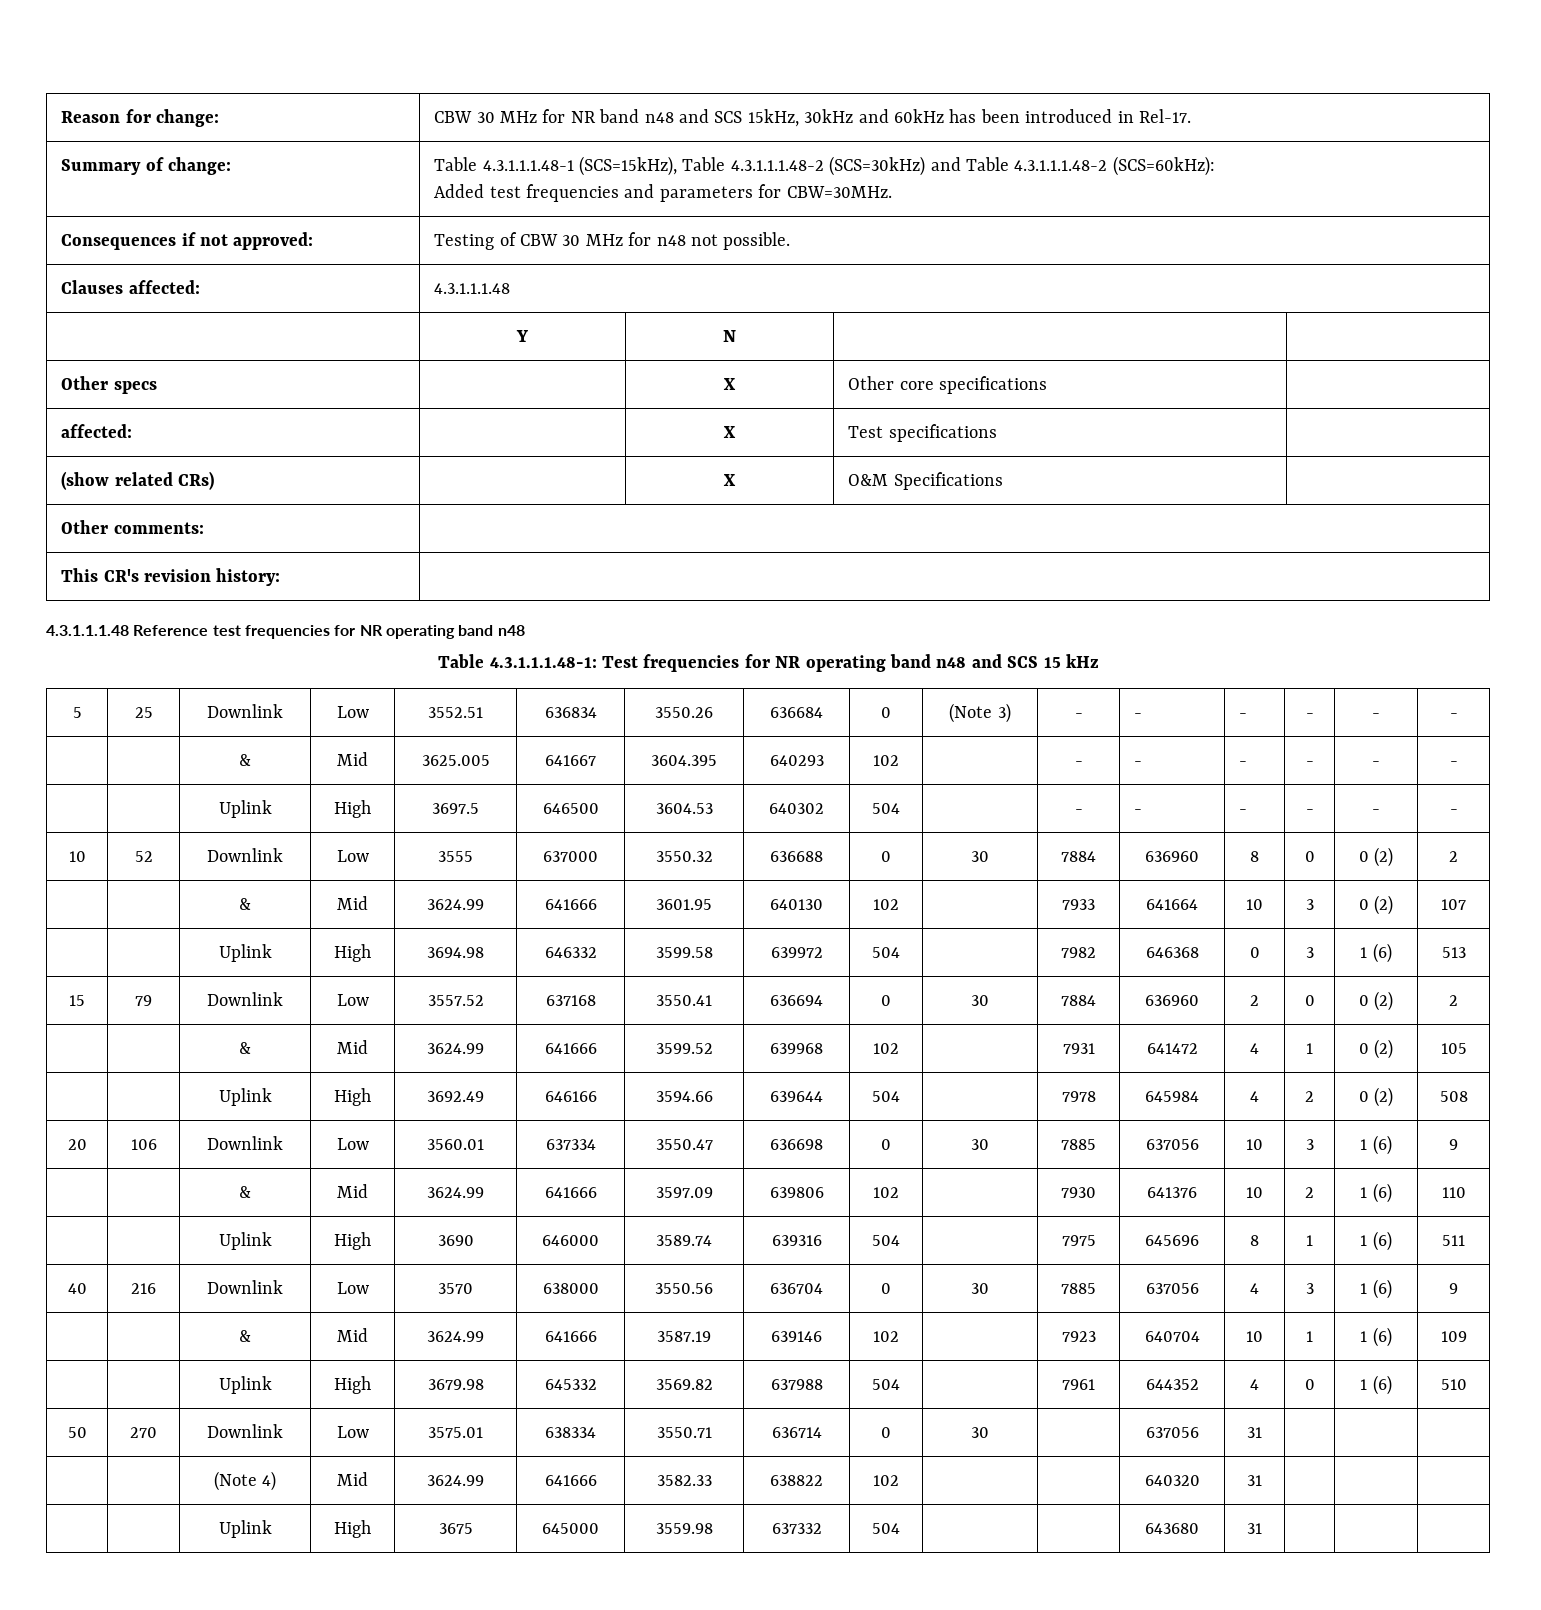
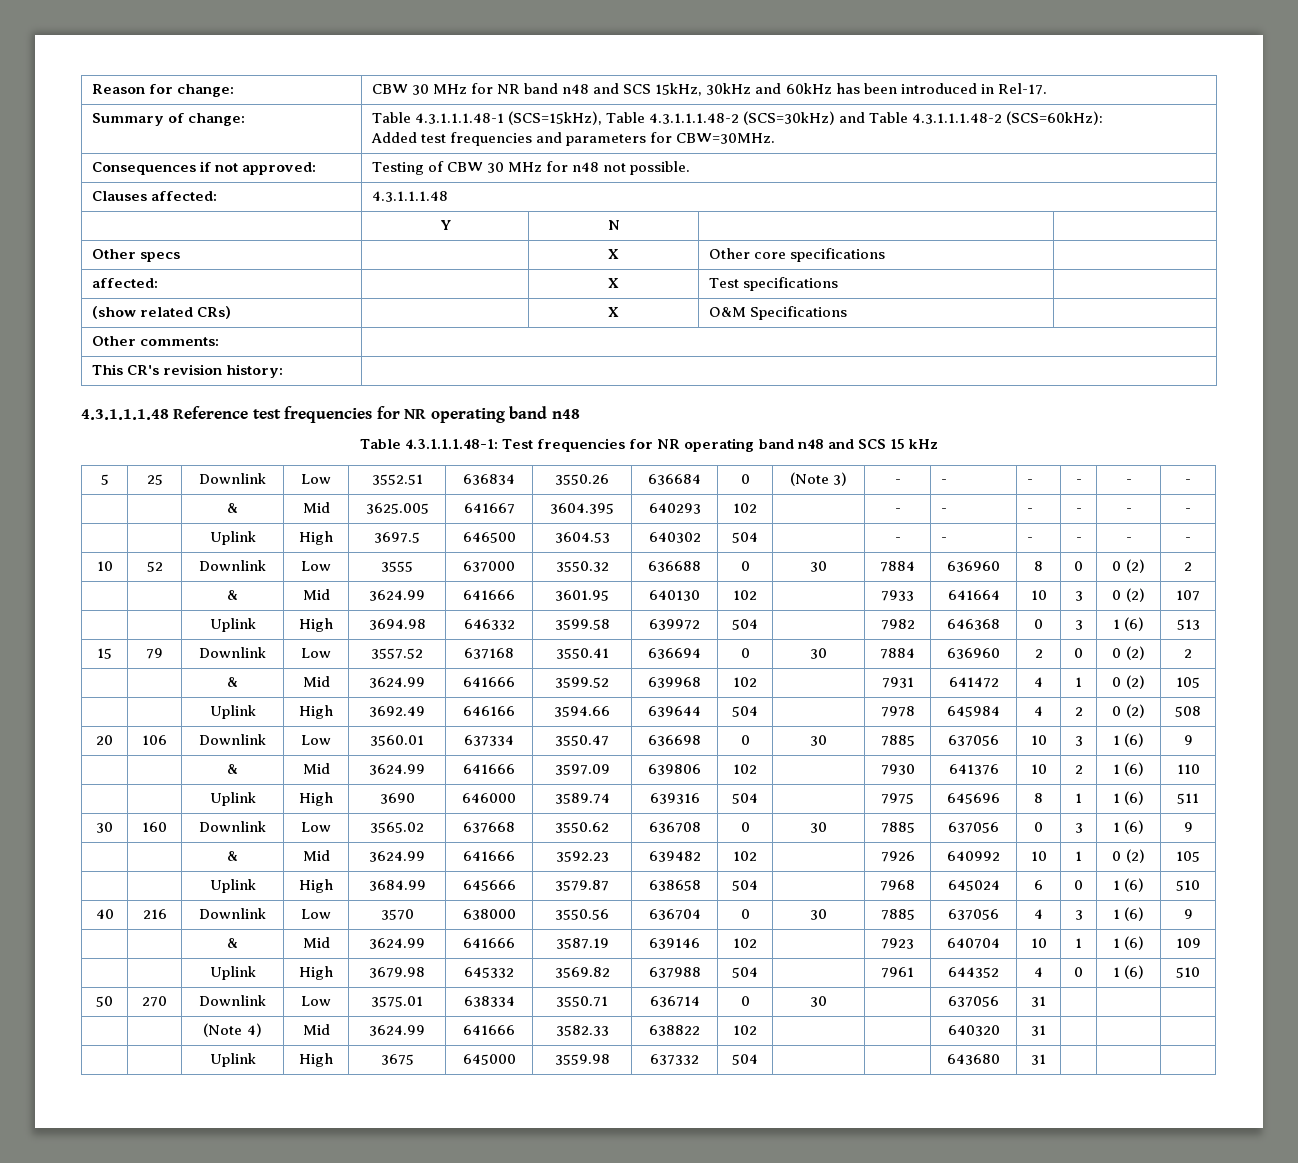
+ 30 | 160 | Downlink | Low | 3565.02 | 637668 | 3550.62 | 636708 | 0 | 30 | 7885 | 637056 | 0 | 3 | 1 (6) | 9
+ | | & | Mid | 3624.99 | 641666 | 3592.23 | 639482 | 102 | | 7926 | 640992 | 10 | 1 | 0 (2) | 105
+ | | Uplink | High | 3684.99 | 645666 | 3579.87 | 638658 | 504 | | 7968 | 645024 | 6 | 0 | 1 (6) | 510

